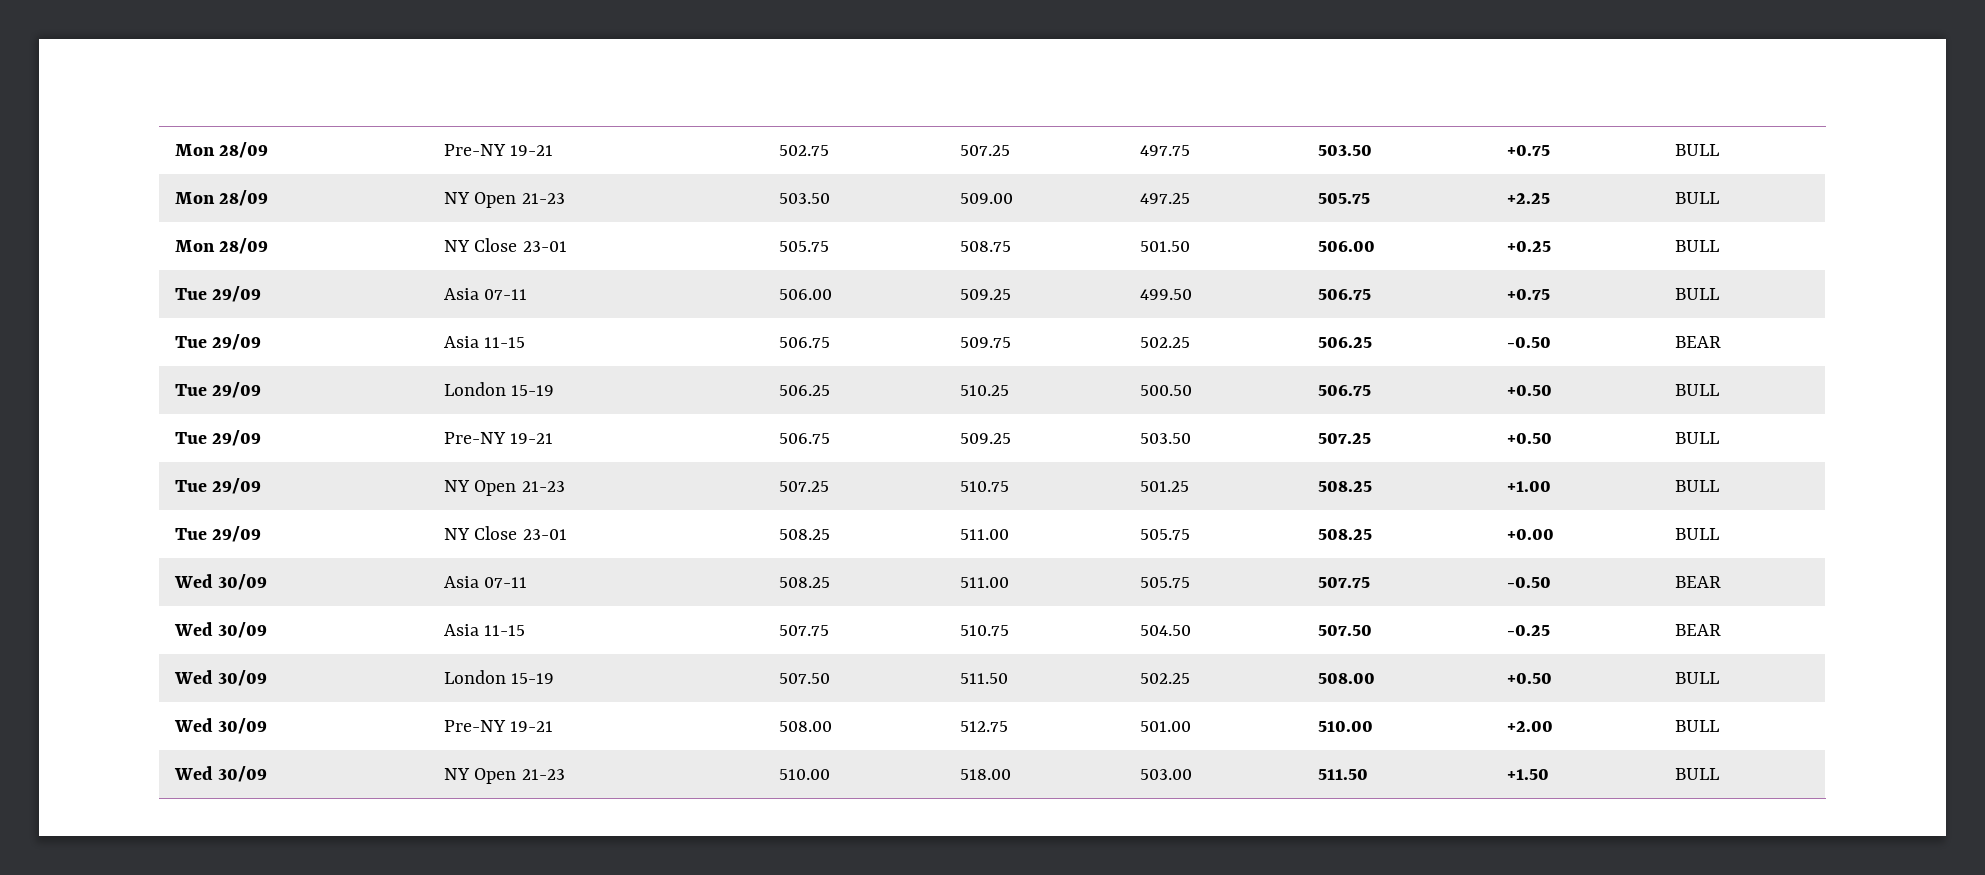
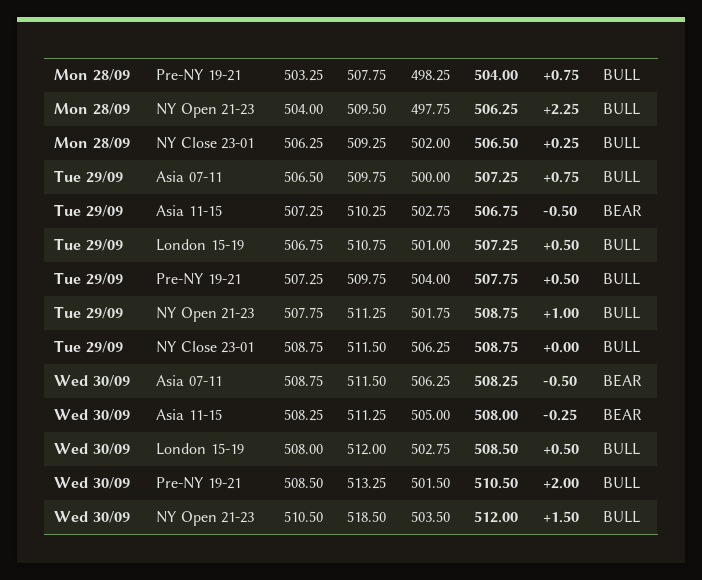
- Mon 28/09 | Pre-NY 19-21 | 502.75 | 507.25 | 497.75 | 503.50 | +0.75 | BULL
+ Mon 28/09 | Pre-NY 19-21 | 503.25 | 507.75 | 498.25 | 504.00 | +0.75 | BULL
- Mon 28/09 | NY Open 21-23 | 503.50 | 509.00 | 497.25 | 505.75 | +2.25 | BULL
+ Mon 28/09 | NY Open 21-23 | 504.00 | 509.50 | 497.75 | 506.25 | +2.25 | BULL
- Mon 28/09 | NY Close 23-01 | 505.75 | 508.75 | 501.50 | 506.00 | +0.25 | BULL
+ Mon 28/09 | NY Close 23-01 | 506.25 | 509.25 | 502.00 | 506.50 | +0.25 | BULL
- Tue 29/09 | Asia 07-11 | 506.00 | 509.25 | 499.50 | 506.75 | +0.75 | BULL
+ Tue 29/09 | Asia 07-11 | 506.50 | 509.75 | 500.00 | 507.25 | +0.75 | BULL
- Tue 29/09 | Asia 11-15 | 506.75 | 509.75 | 502.25 | 506.25 | -0.50 | BEAR
+ Tue 29/09 | Asia 11-15 | 507.25 | 510.25 | 502.75 | 506.75 | -0.50 | BEAR
- Tue 29/09 | London 15-19 | 506.25 | 510.25 | 500.50 | 506.75 | +0.50 | BULL
+ Tue 29/09 | London 15-19 | 506.75 | 510.75 | 501.00 | 507.25 | +0.50 | BULL
- Tue 29/09 | Pre-NY 19-21 | 506.75 | 509.25 | 503.50 | 507.25 | +0.50 | BULL
+ Tue 29/09 | Pre-NY 19-21 | 507.25 | 509.75 | 504.00 | 507.75 | +0.50 | BULL
- Tue 29/09 | NY Open 21-23 | 507.25 | 510.75 | 501.25 | 508.25 | +1.00 | BULL
+ Tue 29/09 | NY Open 21-23 | 507.75 | 511.25 | 501.75 | 508.75 | +1.00 | BULL
- Tue 29/09 | NY Close 23-01 | 508.25 | 511.00 | 505.75 | 508.25 | +0.00 | BULL
+ Tue 29/09 | NY Close 23-01 | 508.75 | 511.50 | 506.25 | 508.75 | +0.00 | BULL
- Wed 30/09 | Asia 07-11 | 508.25 | 511.00 | 505.75 | 507.75 | -0.50 | BEAR
+ Wed 30/09 | Asia 07-11 | 508.75 | 511.50 | 506.25 | 508.25 | -0.50 | BEAR
- Wed 30/09 | Asia 11-15 | 507.75 | 510.75 | 504.50 | 507.50 | -0.25 | BEAR
+ Wed 30/09 | Asia 11-15 | 508.25 | 511.25 | 505.00 | 508.00 | -0.25 | BEAR
- Wed 30/09 | London 15-19 | 507.50 | 511.50 | 502.25 | 508.00 | +0.50 | BULL
+ Wed 30/09 | London 15-19 | 508.00 | 512.00 | 502.75 | 508.50 | +0.50 | BULL
- Wed 30/09 | Pre-NY 19-21 | 508.00 | 512.75 | 501.00 | 510.00 | +2.00 | BULL
+ Wed 30/09 | Pre-NY 19-21 | 508.50 | 513.25 | 501.50 | 510.50 | +2.00 | BULL
- Wed 30/09 | NY Open 21-23 | 510.00 | 518.00 | 503.00 | 511.50 | +1.50 | BULL
+ Wed 30/09 | NY Open 21-23 | 510.50 | 518.50 | 503.50 | 512.00 | +1.50 | BULL

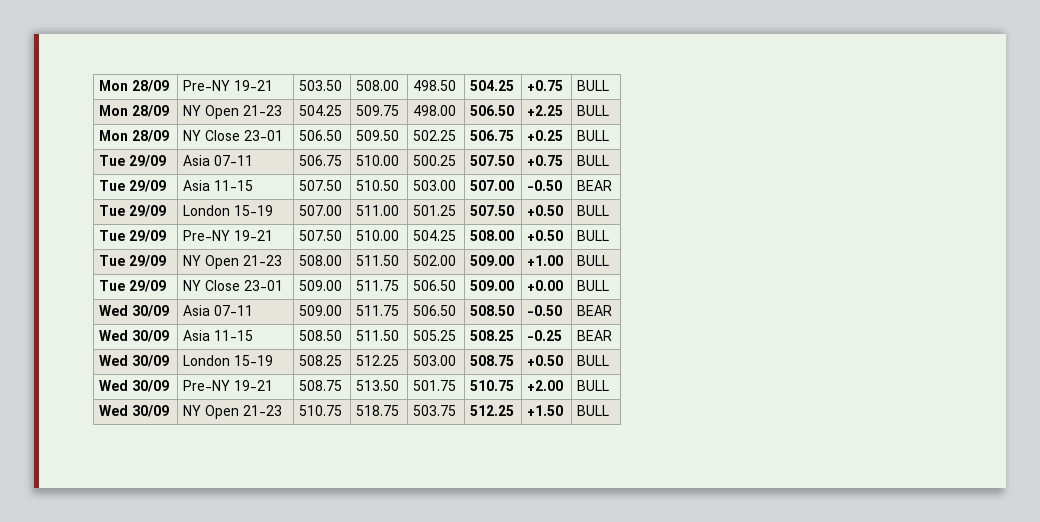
- Mon 28/09 | Pre-NY 19-21 | 503.25 | 507.75 | 498.25 | 504.00 | +0.75 | BULL
+ Mon 28/09 | Pre-NY 19-21 | 503.50 | 508.00 | 498.50 | 504.25 | +0.75 | BULL
- Mon 28/09 | NY Open 21-23 | 504.00 | 509.50 | 497.75 | 506.25 | +2.25 | BULL
+ Mon 28/09 | NY Open 21-23 | 504.25 | 509.75 | 498.00 | 506.50 | +2.25 | BULL
- Mon 28/09 | NY Close 23-01 | 506.25 | 509.25 | 502.00 | 506.50 | +0.25 | BULL
+ Mon 28/09 | NY Close 23-01 | 506.50 | 509.50 | 502.25 | 506.75 | +0.25 | BULL
- Tue 29/09 | Asia 07-11 | 506.50 | 509.75 | 500.00 | 507.25 | +0.75 | BULL
+ Tue 29/09 | Asia 07-11 | 506.75 | 510.00 | 500.25 | 507.50 | +0.75 | BULL
- Tue 29/09 | Asia 11-15 | 507.25 | 510.25 | 502.75 | 506.75 | -0.50 | BEAR
+ Tue 29/09 | Asia 11-15 | 507.50 | 510.50 | 503.00 | 507.00 | -0.50 | BEAR
- Tue 29/09 | London 15-19 | 506.75 | 510.75 | 501.00 | 507.25 | +0.50 | BULL
+ Tue 29/09 | London 15-19 | 507.00 | 511.00 | 501.25 | 507.50 | +0.50 | BULL
- Tue 29/09 | Pre-NY 19-21 | 507.25 | 509.75 | 504.00 | 507.75 | +0.50 | BULL
+ Tue 29/09 | Pre-NY 19-21 | 507.50 | 510.00 | 504.25 | 508.00 | +0.50 | BULL
- Tue 29/09 | NY Open 21-23 | 507.75 | 511.25 | 501.75 | 508.75 | +1.00 | BULL
+ Tue 29/09 | NY Open 21-23 | 508.00 | 511.50 | 502.00 | 509.00 | +1.00 | BULL
- Tue 29/09 | NY Close 23-01 | 508.75 | 511.50 | 506.25 | 508.75 | +0.00 | BULL
+ Tue 29/09 | NY Close 23-01 | 509.00 | 511.75 | 506.50 | 509.00 | +0.00 | BULL
- Wed 30/09 | Asia 07-11 | 508.75 | 511.50 | 506.25 | 508.25 | -0.50 | BEAR
+ Wed 30/09 | Asia 07-11 | 509.00 | 511.75 | 506.50 | 508.50 | -0.50 | BEAR
- Wed 30/09 | Asia 11-15 | 508.25 | 511.25 | 505.00 | 508.00 | -0.25 | BEAR
+ Wed 30/09 | Asia 11-15 | 508.50 | 511.50 | 505.25 | 508.25 | -0.25 | BEAR
- Wed 30/09 | London 15-19 | 508.00 | 512.00 | 502.75 | 508.50 | +0.50 | BULL
+ Wed 30/09 | London 15-19 | 508.25 | 512.25 | 503.00 | 508.75 | +0.50 | BULL
- Wed 30/09 | Pre-NY 19-21 | 508.50 | 513.25 | 501.50 | 510.50 | +2.00 | BULL
+ Wed 30/09 | Pre-NY 19-21 | 508.75 | 513.50 | 501.75 | 510.75 | +2.00 | BULL
- Wed 30/09 | NY Open 21-23 | 510.50 | 518.50 | 503.50 | 512.00 | +1.50 | BULL
+ Wed 30/09 | NY Open 21-23 | 510.75 | 518.75 | 503.75 | 512.25 | +1.50 | BULL

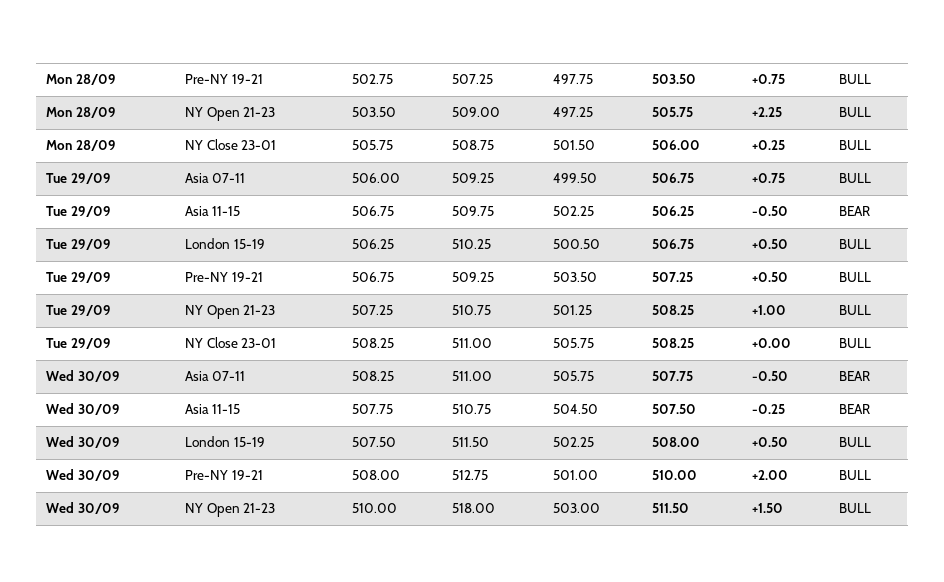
- Mon 28/09 | Pre-NY 19-21 | 503.50 | 508.00 | 498.50 | 504.25 | +0.75 | BULL
+ Mon 28/09 | Pre-NY 19-21 | 502.75 | 507.25 | 497.75 | 503.50 | +0.75 | BULL
- Mon 28/09 | NY Open 21-23 | 504.25 | 509.75 | 498.00 | 506.50 | +2.25 | BULL
+ Mon 28/09 | NY Open 21-23 | 503.50 | 509.00 | 497.25 | 505.75 | +2.25 | BULL
- Mon 28/09 | NY Close 23-01 | 506.50 | 509.50 | 502.25 | 506.75 | +0.25 | BULL
+ Mon 28/09 | NY Close 23-01 | 505.75 | 508.75 | 501.50 | 506.00 | +0.25 | BULL
- Tue 29/09 | Asia 07-11 | 506.75 | 510.00 | 500.25 | 507.50 | +0.75 | BULL
+ Tue 29/09 | Asia 07-11 | 506.00 | 509.25 | 499.50 | 506.75 | +0.75 | BULL
- Tue 29/09 | Asia 11-15 | 507.50 | 510.50 | 503.00 | 507.00 | -0.50 | BEAR
+ Tue 29/09 | Asia 11-15 | 506.75 | 509.75 | 502.25 | 506.25 | -0.50 | BEAR
- Tue 29/09 | London 15-19 | 507.00 | 511.00 | 501.25 | 507.50 | +0.50 | BULL
+ Tue 29/09 | London 15-19 | 506.25 | 510.25 | 500.50 | 506.75 | +0.50 | BULL
- Tue 29/09 | Pre-NY 19-21 | 507.50 | 510.00 | 504.25 | 508.00 | +0.50 | BULL
+ Tue 29/09 | Pre-NY 19-21 | 506.75 | 509.25 | 503.50 | 507.25 | +0.50 | BULL
- Tue 29/09 | NY Open 21-23 | 508.00 | 511.50 | 502.00 | 509.00 | +1.00 | BULL
+ Tue 29/09 | NY Open 21-23 | 507.25 | 510.75 | 501.25 | 508.25 | +1.00 | BULL
- Tue 29/09 | NY Close 23-01 | 509.00 | 511.75 | 506.50 | 509.00 | +0.00 | BULL
+ Tue 29/09 | NY Close 23-01 | 508.25 | 511.00 | 505.75 | 508.25 | +0.00 | BULL
- Wed 30/09 | Asia 07-11 | 509.00 | 511.75 | 506.50 | 508.50 | -0.50 | BEAR
+ Wed 30/09 | Asia 07-11 | 508.25 | 511.00 | 505.75 | 507.75 | -0.50 | BEAR
- Wed 30/09 | Asia 11-15 | 508.50 | 511.50 | 505.25 | 508.25 | -0.25 | BEAR
+ Wed 30/09 | Asia 11-15 | 507.75 | 510.75 | 504.50 | 507.50 | -0.25 | BEAR
- Wed 30/09 | London 15-19 | 508.25 | 512.25 | 503.00 | 508.75 | +0.50 | BULL
+ Wed 30/09 | London 15-19 | 507.50 | 511.50 | 502.25 | 508.00 | +0.50 | BULL
- Wed 30/09 | Pre-NY 19-21 | 508.75 | 513.50 | 501.75 | 510.75 | +2.00 | BULL
+ Wed 30/09 | Pre-NY 19-21 | 508.00 | 512.75 | 501.00 | 510.00 | +2.00 | BULL
- Wed 30/09 | NY Open 21-23 | 510.75 | 518.75 | 503.75 | 512.25 | +1.50 | BULL
+ Wed 30/09 | NY Open 21-23 | 510.00 | 518.00 | 503.00 | 511.50 | +1.50 | BULL

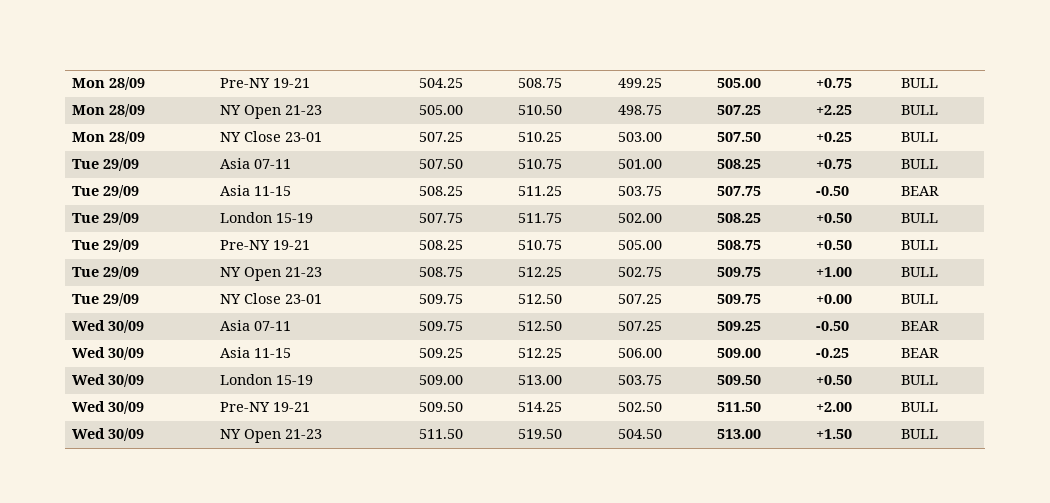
- Mon 28/09 | Pre-NY 19-21 | 502.75 | 507.25 | 497.75 | 503.50 | +0.75 | BULL
+ Mon 28/09 | Pre-NY 19-21 | 504.25 | 508.75 | 499.25 | 505.00 | +0.75 | BULL
- Mon 28/09 | NY Open 21-23 | 503.50 | 509.00 | 497.25 | 505.75 | +2.25 | BULL
+ Mon 28/09 | NY Open 21-23 | 505.00 | 510.50 | 498.75 | 507.25 | +2.25 | BULL
- Mon 28/09 | NY Close 23-01 | 505.75 | 508.75 | 501.50 | 506.00 | +0.25 | BULL
+ Mon 28/09 | NY Close 23-01 | 507.25 | 510.25 | 503.00 | 507.50 | +0.25 | BULL
- Tue 29/09 | Asia 07-11 | 506.00 | 509.25 | 499.50 | 506.75 | +0.75 | BULL
+ Tue 29/09 | Asia 07-11 | 507.50 | 510.75 | 501.00 | 508.25 | +0.75 | BULL
- Tue 29/09 | Asia 11-15 | 506.75 | 509.75 | 502.25 | 506.25 | -0.50 | BEAR
+ Tue 29/09 | Asia 11-15 | 508.25 | 511.25 | 503.75 | 507.75 | -0.50 | BEAR
- Tue 29/09 | London 15-19 | 506.25 | 510.25 | 500.50 | 506.75 | +0.50 | BULL
+ Tue 29/09 | London 15-19 | 507.75 | 511.75 | 502.00 | 508.25 | +0.50 | BULL
- Tue 29/09 | Pre-NY 19-21 | 506.75 | 509.25 | 503.50 | 507.25 | +0.50 | BULL
+ Tue 29/09 | Pre-NY 19-21 | 508.25 | 510.75 | 505.00 | 508.75 | +0.50 | BULL
- Tue 29/09 | NY Open 21-23 | 507.25 | 510.75 | 501.25 | 508.25 | +1.00 | BULL
+ Tue 29/09 | NY Open 21-23 | 508.75 | 512.25 | 502.75 | 509.75 | +1.00 | BULL
- Tue 29/09 | NY Close 23-01 | 508.25 | 511.00 | 505.75 | 508.25 | +0.00 | BULL
+ Tue 29/09 | NY Close 23-01 | 509.75 | 512.50 | 507.25 | 509.75 | +0.00 | BULL
- Wed 30/09 | Asia 07-11 | 508.25 | 511.00 | 505.75 | 507.75 | -0.50 | BEAR
+ Wed 30/09 | Asia 07-11 | 509.75 | 512.50 | 507.25 | 509.25 | -0.50 | BEAR
- Wed 30/09 | Asia 11-15 | 507.75 | 510.75 | 504.50 | 507.50 | -0.25 | BEAR
+ Wed 30/09 | Asia 11-15 | 509.25 | 512.25 | 506.00 | 509.00 | -0.25 | BEAR
- Wed 30/09 | London 15-19 | 507.50 | 511.50 | 502.25 | 508.00 | +0.50 | BULL
+ Wed 30/09 | London 15-19 | 509.00 | 513.00 | 503.75 | 509.50 | +0.50 | BULL
- Wed 30/09 | Pre-NY 19-21 | 508.00 | 512.75 | 501.00 | 510.00 | +2.00 | BULL
+ Wed 30/09 | Pre-NY 19-21 | 509.50 | 514.25 | 502.50 | 511.50 | +2.00 | BULL
- Wed 30/09 | NY Open 21-23 | 510.00 | 518.00 | 503.00 | 511.50 | +1.50 | BULL
+ Wed 30/09 | NY Open 21-23 | 511.50 | 519.50 | 504.50 | 513.00 | +1.50 | BULL

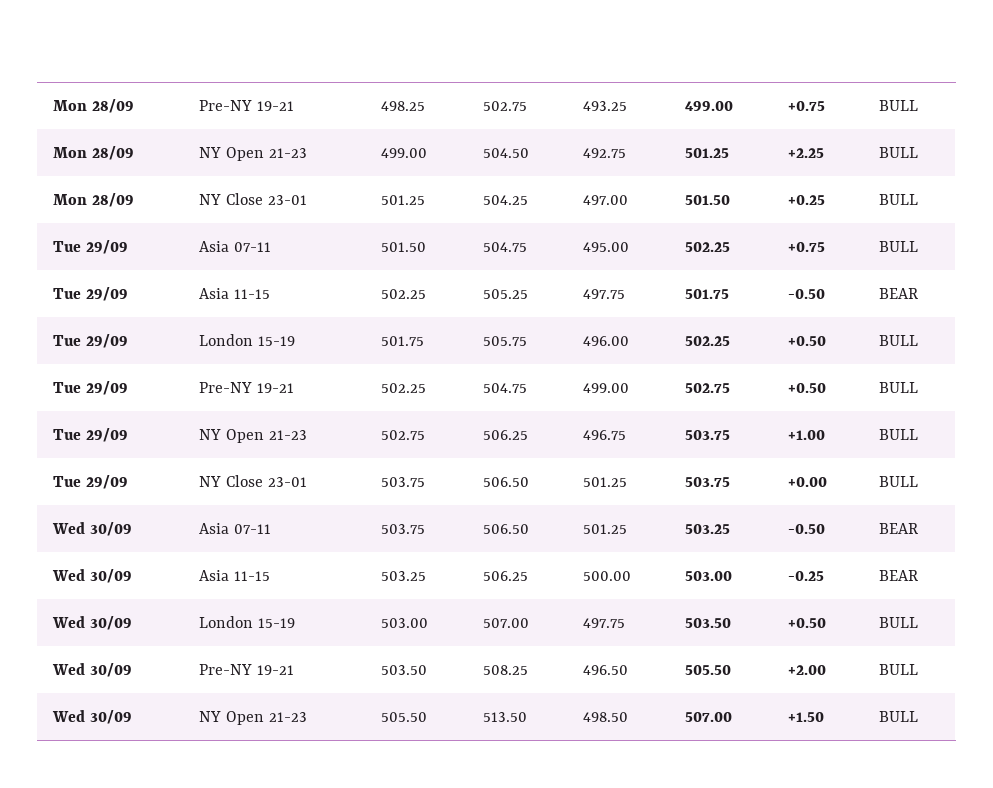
- Mon 28/09 | Pre-NY 19-21 | 504.25 | 508.75 | 499.25 | 505.00 | +0.75 | BULL
+ Mon 28/09 | Pre-NY 19-21 | 498.25 | 502.75 | 493.25 | 499.00 | +0.75 | BULL
- Mon 28/09 | NY Open 21-23 | 505.00 | 510.50 | 498.75 | 507.25 | +2.25 | BULL
+ Mon 28/09 | NY Open 21-23 | 499.00 | 504.50 | 492.75 | 501.25 | +2.25 | BULL
- Mon 28/09 | NY Close 23-01 | 507.25 | 510.25 | 503.00 | 507.50 | +0.25 | BULL
+ Mon 28/09 | NY Close 23-01 | 501.25 | 504.25 | 497.00 | 501.50 | +0.25 | BULL
- Tue 29/09 | Asia 07-11 | 507.50 | 510.75 | 501.00 | 508.25 | +0.75 | BULL
+ Tue 29/09 | Asia 07-11 | 501.50 | 504.75 | 495.00 | 502.25 | +0.75 | BULL
- Tue 29/09 | Asia 11-15 | 508.25 | 511.25 | 503.75 | 507.75 | -0.50 | BEAR
+ Tue 29/09 | Asia 11-15 | 502.25 | 505.25 | 497.75 | 501.75 | -0.50 | BEAR
- Tue 29/09 | London 15-19 | 507.75 | 511.75 | 502.00 | 508.25 | +0.50 | BULL
+ Tue 29/09 | London 15-19 | 501.75 | 505.75 | 496.00 | 502.25 | +0.50 | BULL
- Tue 29/09 | Pre-NY 19-21 | 508.25 | 510.75 | 505.00 | 508.75 | +0.50 | BULL
+ Tue 29/09 | Pre-NY 19-21 | 502.25 | 504.75 | 499.00 | 502.75 | +0.50 | BULL
- Tue 29/09 | NY Open 21-23 | 508.75 | 512.25 | 502.75 | 509.75 | +1.00 | BULL
+ Tue 29/09 | NY Open 21-23 | 502.75 | 506.25 | 496.75 | 503.75 | +1.00 | BULL
- Tue 29/09 | NY Close 23-01 | 509.75 | 512.50 | 507.25 | 509.75 | +0.00 | BULL
+ Tue 29/09 | NY Close 23-01 | 503.75 | 506.50 | 501.25 | 503.75 | +0.00 | BULL
- Wed 30/09 | Asia 07-11 | 509.75 | 512.50 | 507.25 | 509.25 | -0.50 | BEAR
+ Wed 30/09 | Asia 07-11 | 503.75 | 506.50 | 501.25 | 503.25 | -0.50 | BEAR
- Wed 30/09 | Asia 11-15 | 509.25 | 512.25 | 506.00 | 509.00 | -0.25 | BEAR
+ Wed 30/09 | Asia 11-15 | 503.25 | 506.25 | 500.00 | 503.00 | -0.25 | BEAR
- Wed 30/09 | London 15-19 | 509.00 | 513.00 | 503.75 | 509.50 | +0.50 | BULL
+ Wed 30/09 | London 15-19 | 503.00 | 507.00 | 497.75 | 503.50 | +0.50 | BULL
- Wed 30/09 | Pre-NY 19-21 | 509.50 | 514.25 | 502.50 | 511.50 | +2.00 | BULL
+ Wed 30/09 | Pre-NY 19-21 | 503.50 | 508.25 | 496.50 | 505.50 | +2.00 | BULL
- Wed 30/09 | NY Open 21-23 | 511.50 | 519.50 | 504.50 | 513.00 | +1.50 | BULL
+ Wed 30/09 | NY Open 21-23 | 505.50 | 513.50 | 498.50 | 507.00 | +1.50 | BULL

